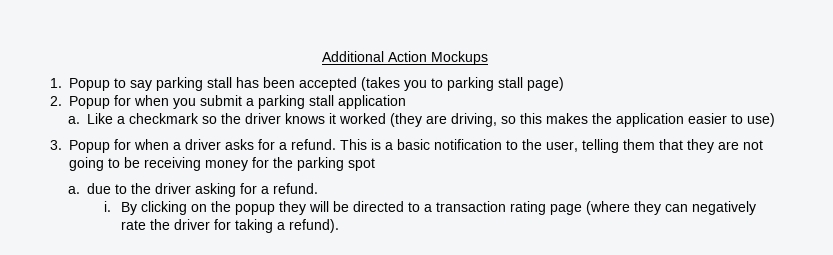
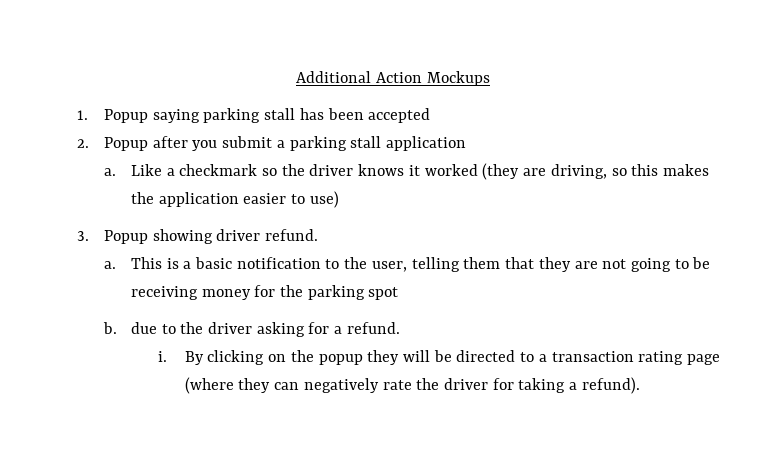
- 1. Popup to say parking stall has been accepted (takes you to parking stall page)
+ 1. Popup saying parking stall has been accepted
- 2. Popup for when you submit a parking stall application
+ 2. Popup after you submit a parking stall application
- 3. Popup for when a driver asks for a refund.
+ 3. Popup showing driver refund.
+ a.
- a. due to the driver asking for a refund.
+ b. due to the driver asking for a refund.

